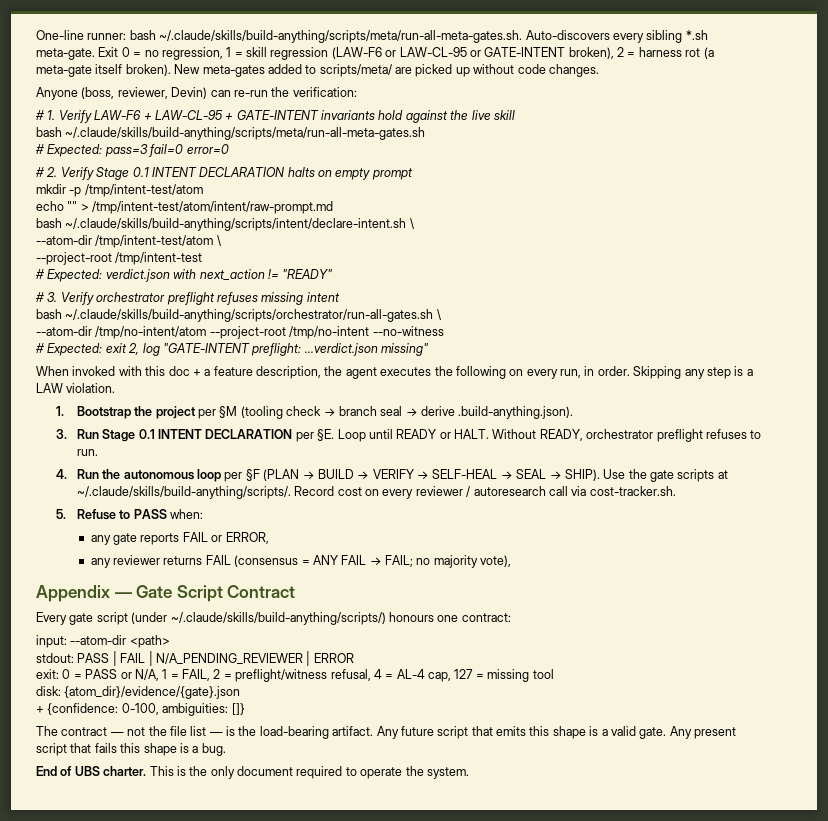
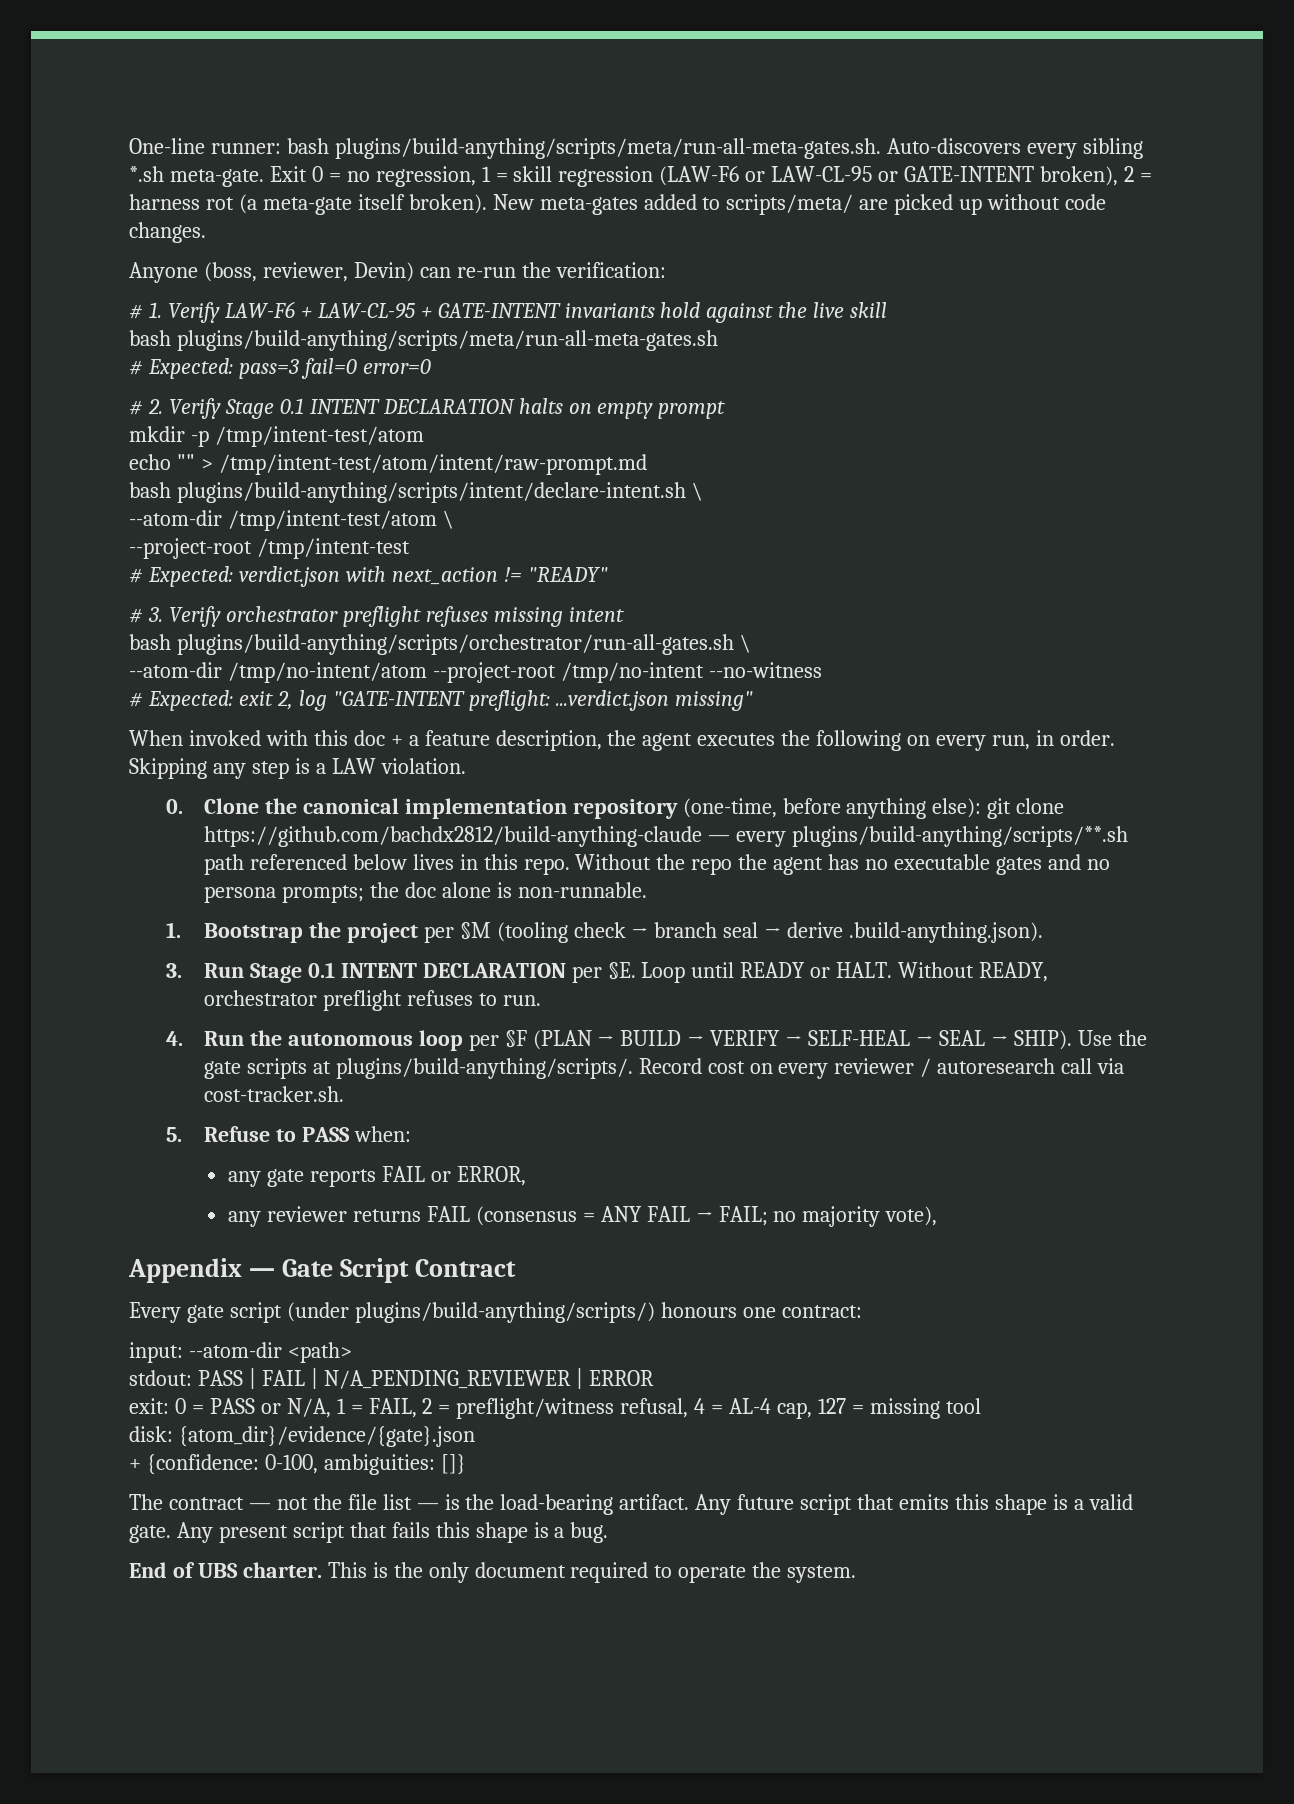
- One-line runner: bash ~/.claude/skills/build-anything/scripts/meta/run-all-meta-gates.sh. Auto-discovers every sibling *.sh meta-gate.
+ One-line runner: bash plugins/build-anything/scripts/meta/run-all-meta-gates.sh. Auto-discovers every sibling *.sh meta-gate.
- bash ~/.claude/skills/build-anything/scripts/meta/run-all-meta-gates.sh
+ bash plugins/build-anything/scripts/meta/run-all-meta-gates.sh
- bash ~/.claude/skills/build-anything/scripts/intent/declare-intent.sh \
+ bash plugins/build-anything/scripts/intent/declare-intent.sh \
- bash ~/.claude/skills/build-anything/scripts/orchestrator/run-all-gates.sh \
+ bash plugins/build-anything/scripts/orchestrator/run-all-gates.sh \
+ 0. Clone the canonical implementation repository (one-time, before anything else): git clone https://github.com/bachdx2812/build-anything-claude — every plugins/build-anything/scripts/**.sh path referenced below lives in this repo. Without the repo the agent has no executable gates and no persona prompts; the doc alone is non-runnable.
- Use the gate scripts at ~/.claude/skills/build-anything/scripts/. Record cost on every reviewer / autoresearch call via cost-tracker.sh.
+ Use the gate scripts at plugins/build-anything/scripts/. Record cost on every reviewer / autoresearch call via cost-tracker.sh.
- Every gate script (under ~/.claude/skills/build-anything/scripts/) honours one contract:
+ Every gate script (under plugins/build-anything/scripts/) honours one contract:

